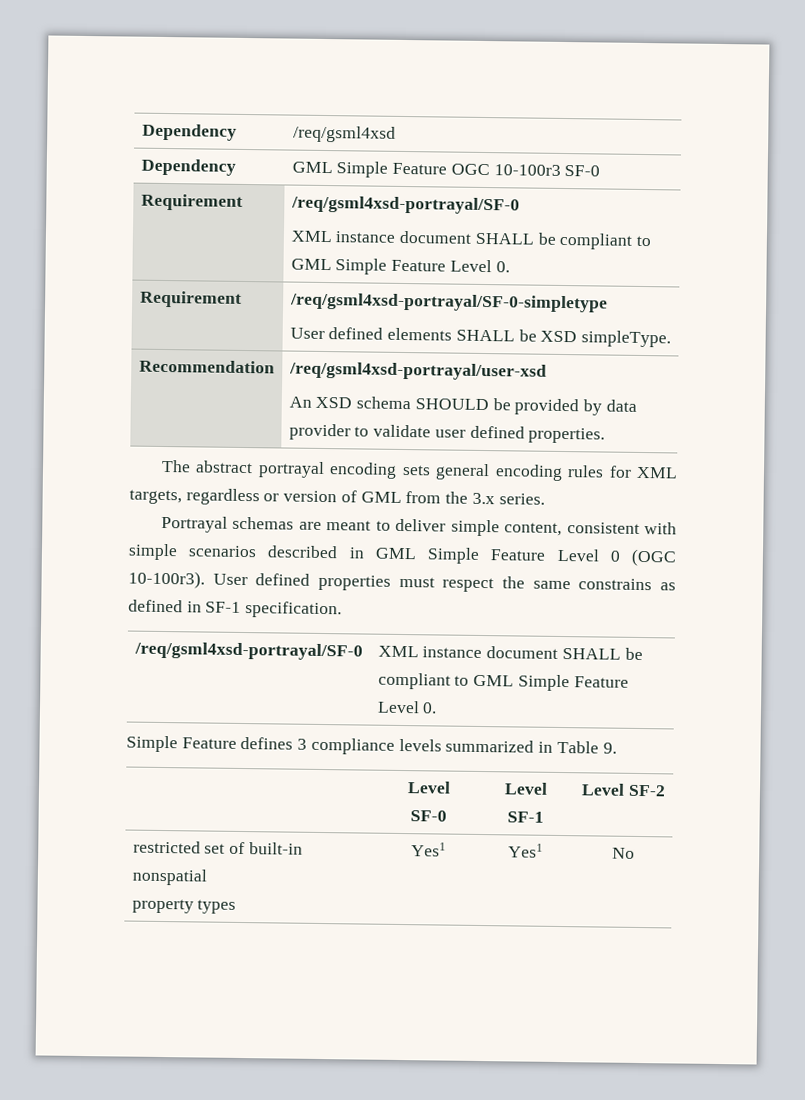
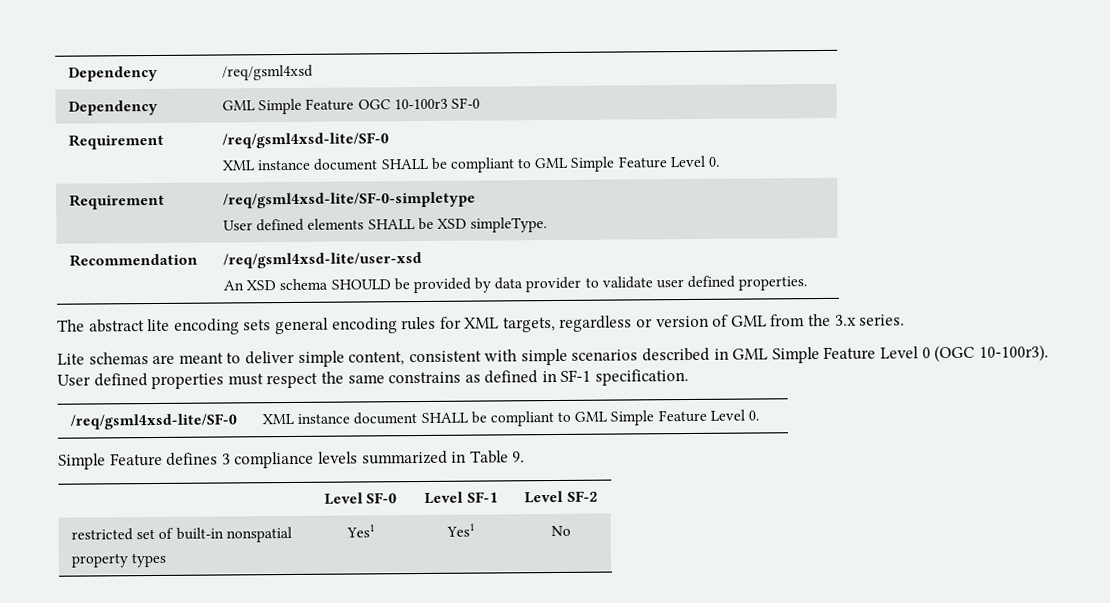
- Requirement | /req/gsml4xsd-portrayal/SF-0
+ Requirement | /req/gsml4xsd-lite/SF-0
- Requirement | /req/gsml4xsd-portrayal/SF-0-simpletype
+ Requirement | /req/gsml4xsd-lite/SF-0-simpletype
- Recommendation | /req/gsml4xsd-portrayal/user-xsd
+ Recommendation | /req/gsml4xsd-lite/user-xsd
- The abstract portrayal encoding sets general encoding rules for XML targets, regardless or version of GML from the 3.x series.
+ The abstract lite encoding sets general encoding rules for XML targets, regardless or version of GML from the 3.x series.
- Portrayal schemas are meant to deliver simple content, consistent with simple scenarios described in GML Simple Feature Level 0 (OGC 10-100r3).
+ Lite schemas are meant to deliver simple content, consistent with simple scenarios described in GML Simple Feature Level 0 (OGC 10-100r3).
- /req/gsml4xsd-portrayal/SF-0 | XML instance document SHALL be compliant to GML Simple Feature Level 0.
+ /req/gsml4xsd-lite/SF-0 | XML instance document SHALL be compliant to GML Simple Feature Level 0.

